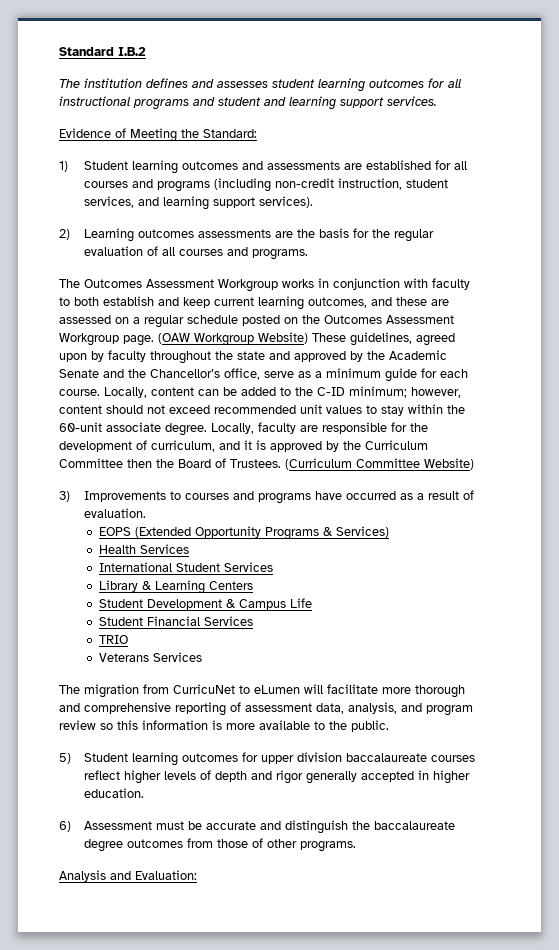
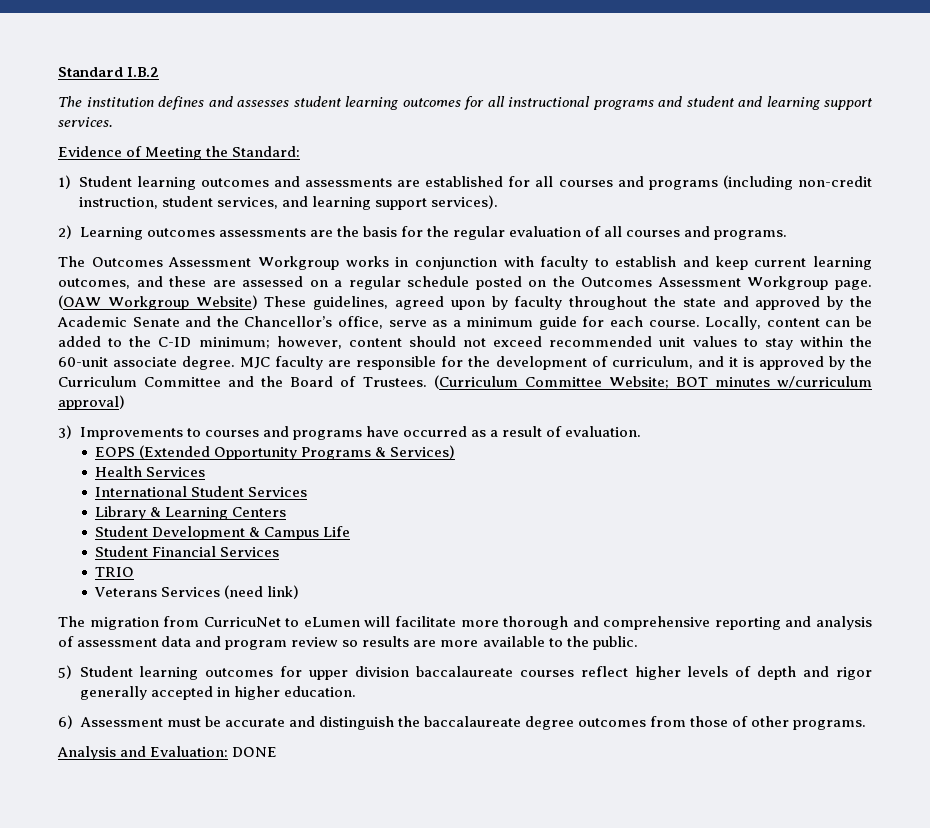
- The Outcomes Assessment Workgroup works in conjunction with faculty to both establish and keep current learning outcomes, and these are assessed on a regular schedule posted on the Outcomes Assessment Workgroup page.
+ The Outcomes Assessment Workgroup works in conjunction with faculty to establish and keep current learning outcomes, and these are assessed on a regular schedule posted on the Outcomes Assessment Workgroup page.
- Locally, faculty are responsible for the development of curriculum, and it is approved by the Curriculum Committee then the Board of Trustees.
+ MJC faculty are responsible for the development of curriculum, and it is approved by the Curriculum Committee and the Board of Trustees.
- (Curriculum Committee Website)
+ (Curriculum Committee Website; BOT minutes w/curriculum approval)
- Veterans Services
+ Veterans Services (need link)
- The migration from CurricuNet to eLumen will facilitate more thorough and comprehensive reporting of assessment data, analysis, and program review so this information is more available to the public.
+ The migration from CurricuNet to eLumen will facilitate more thorough and comprehensive reporting and analysis of assessment data and program review so results are more available to the public.
- Analysis and Evaluation:
+ Analysis and Evaluation: DONE

